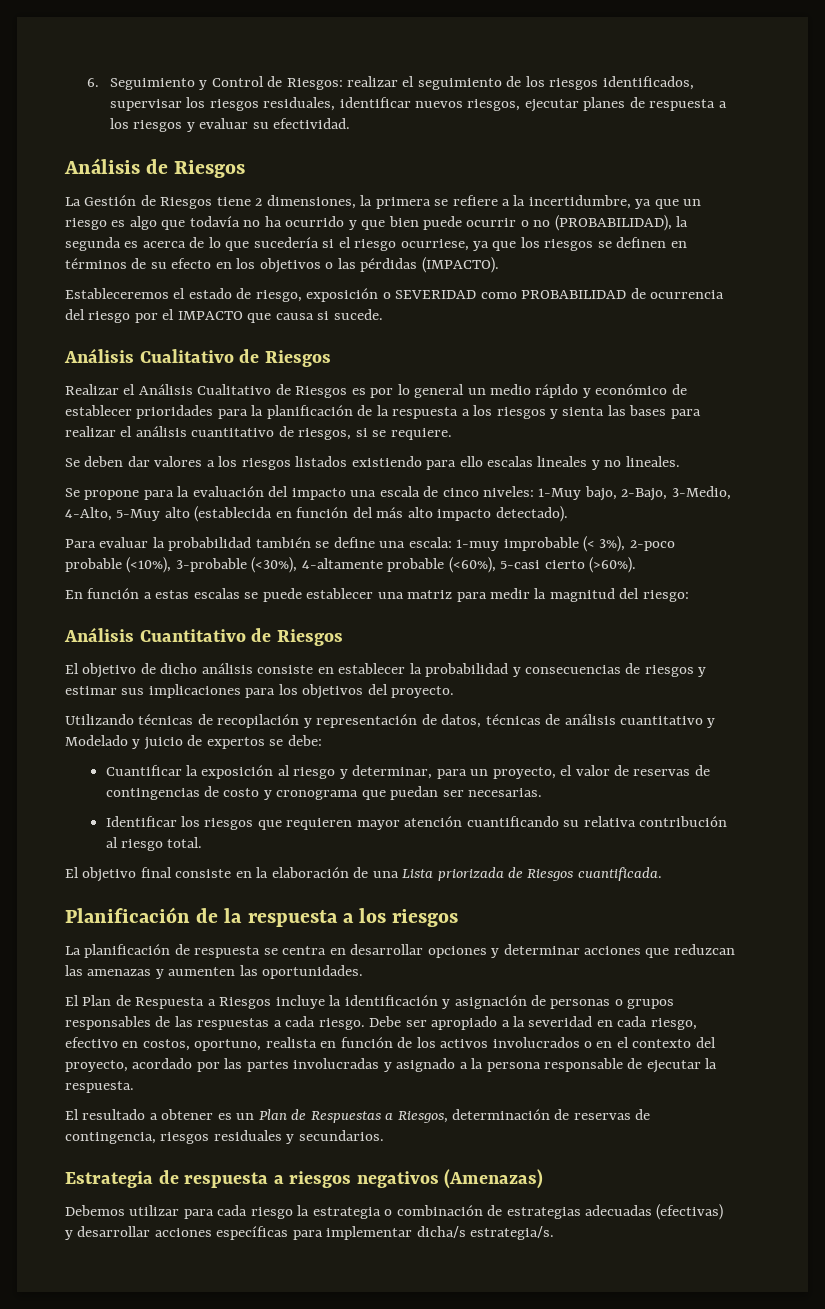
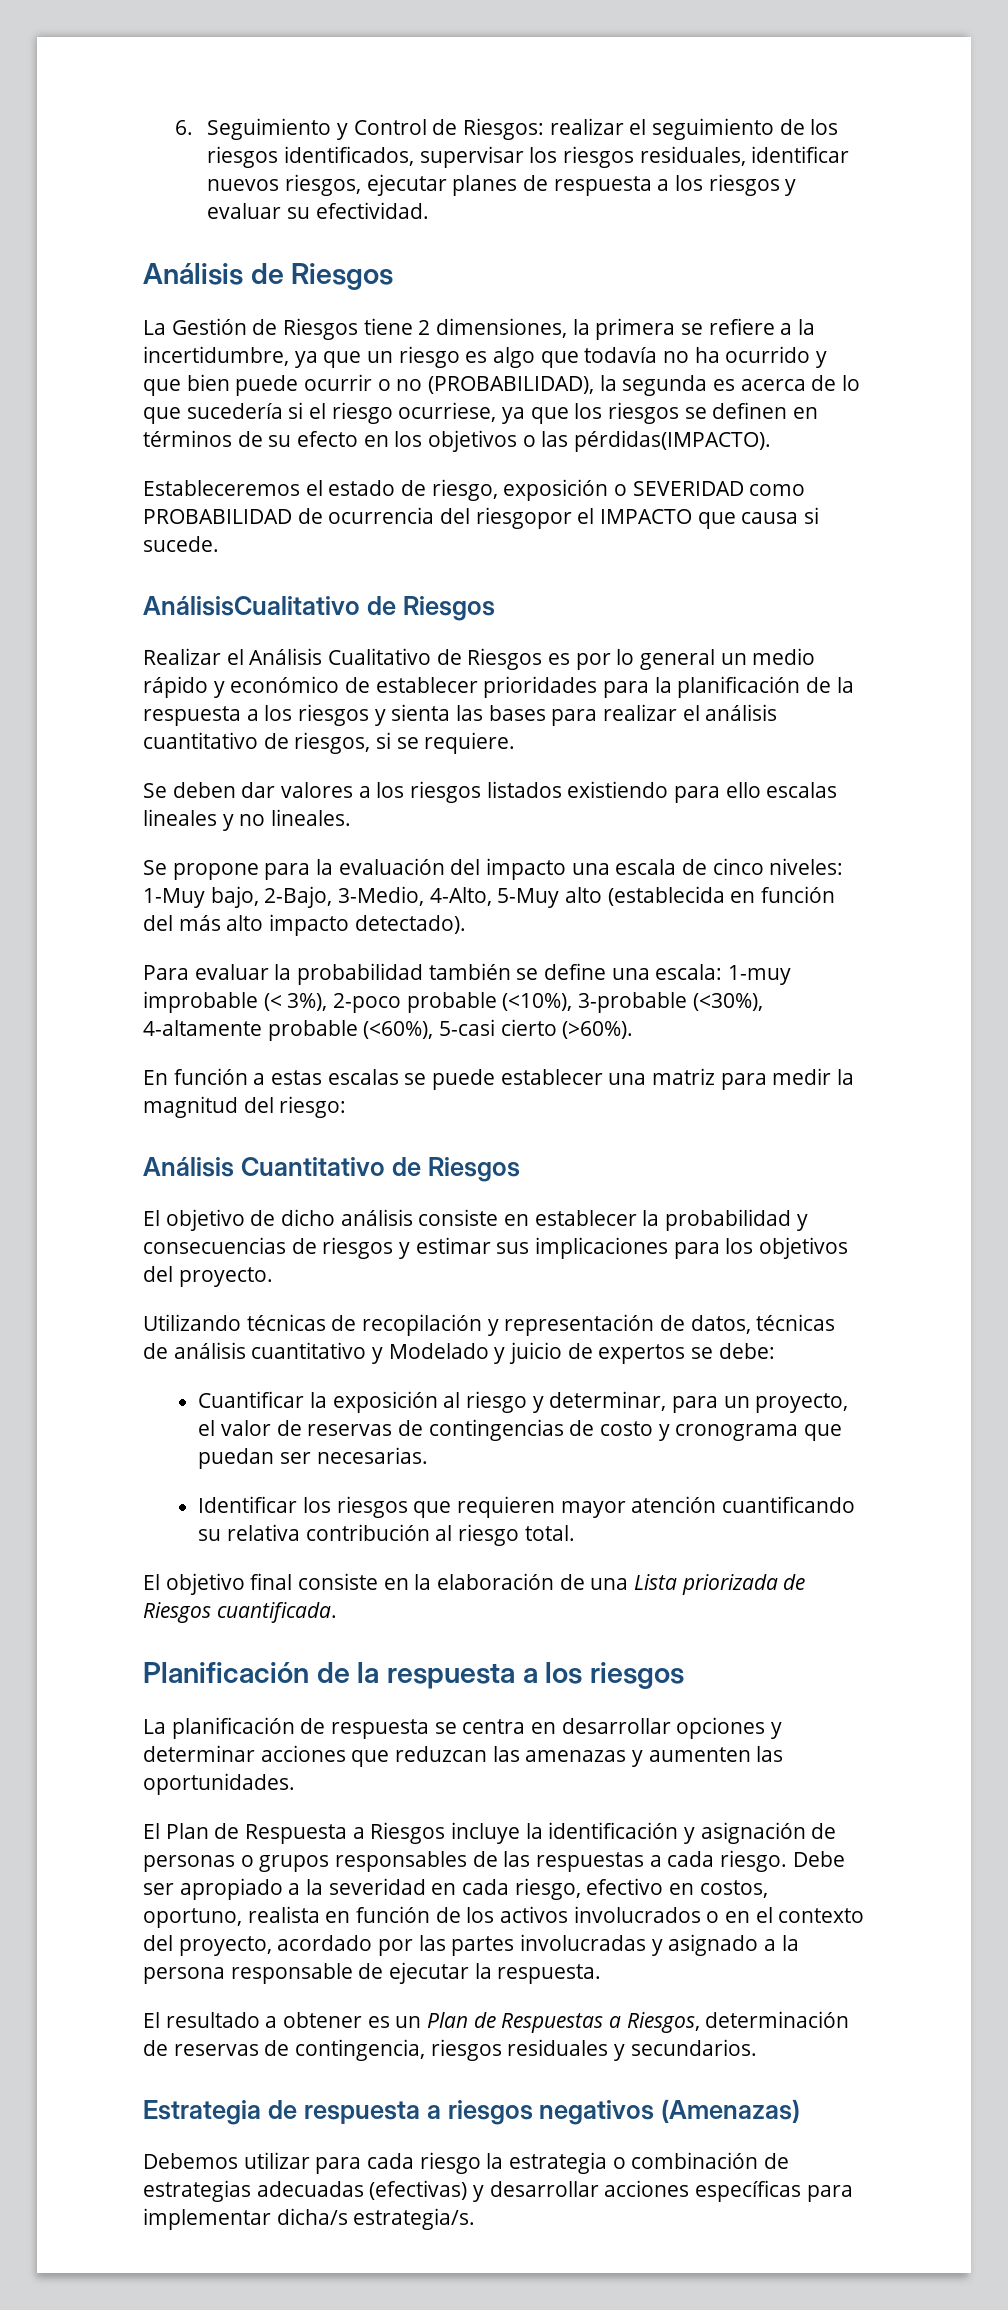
- La Gestión de Riesgos tiene 2 dimensiones, la primera se refiere a la incertidumbre, ya que un riesgo es algo que todavía no ha ocurrido y que bien puede ocurrir o no (PROBABILIDAD), la segunda es acerca de lo que sucedería si el riesgo ocurriese, ya que los riesgos se definen en términos de su efecto en los objetivos o las pérdidas (IMPACTO).
+ La Gestión de Riesgos tiene 2 dimensiones, la primera se refiere a la incertidumbre, ya que un riesgo es algo que todavía no ha ocurrido y que bien puede ocurrir o no (PROBABILIDAD), la segunda es acerca de lo que sucedería si el riesgo ocurriese, ya que los riesgos se definen en términos de su efecto en los objetivos o las pérdidas(IMPACTO).
- Estableceremos el estado de riesgo, exposición o SEVERIDAD como PROBABILIDAD de ocurrencia del riesgo por el IMPACTO que causa si sucede.
- Análisis Cualitativo de Riesgos
+ Estableceremos el estado de riesgo, exposición o SEVERIDAD como PROBABILIDAD de ocurrencia del riesgopor el IMPACTO que causa si sucede.
+ AnálisisCualitativo de Riesgos

